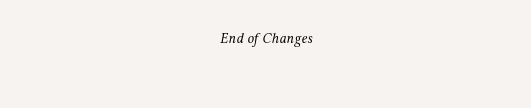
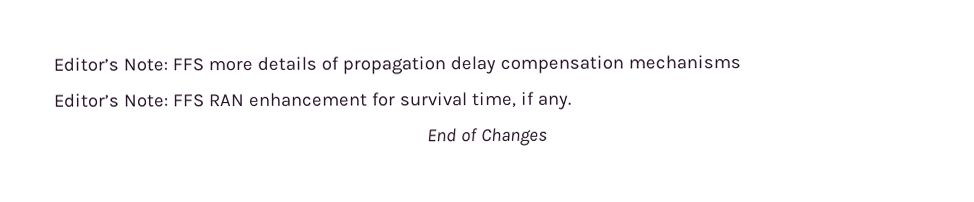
+ Editor’s Note: FFS more details of propagation delay compensation mechanisms
+ Editor’s Note: FFS RAN enhancement for survival time, if any.

